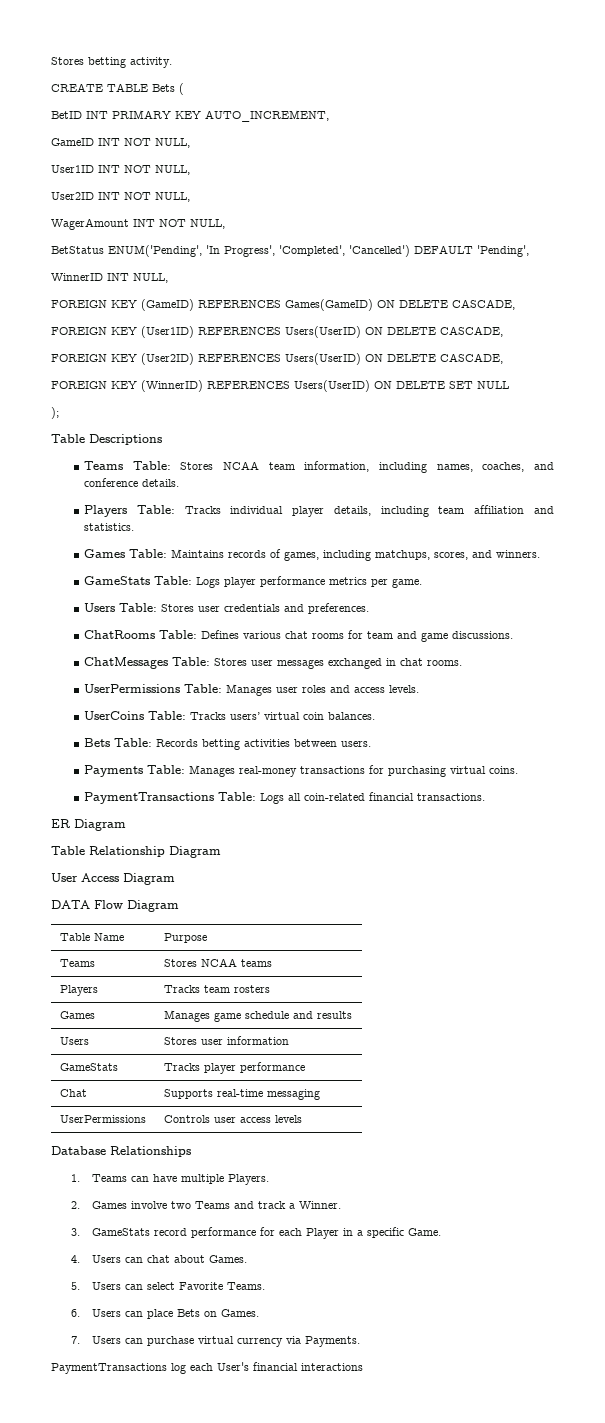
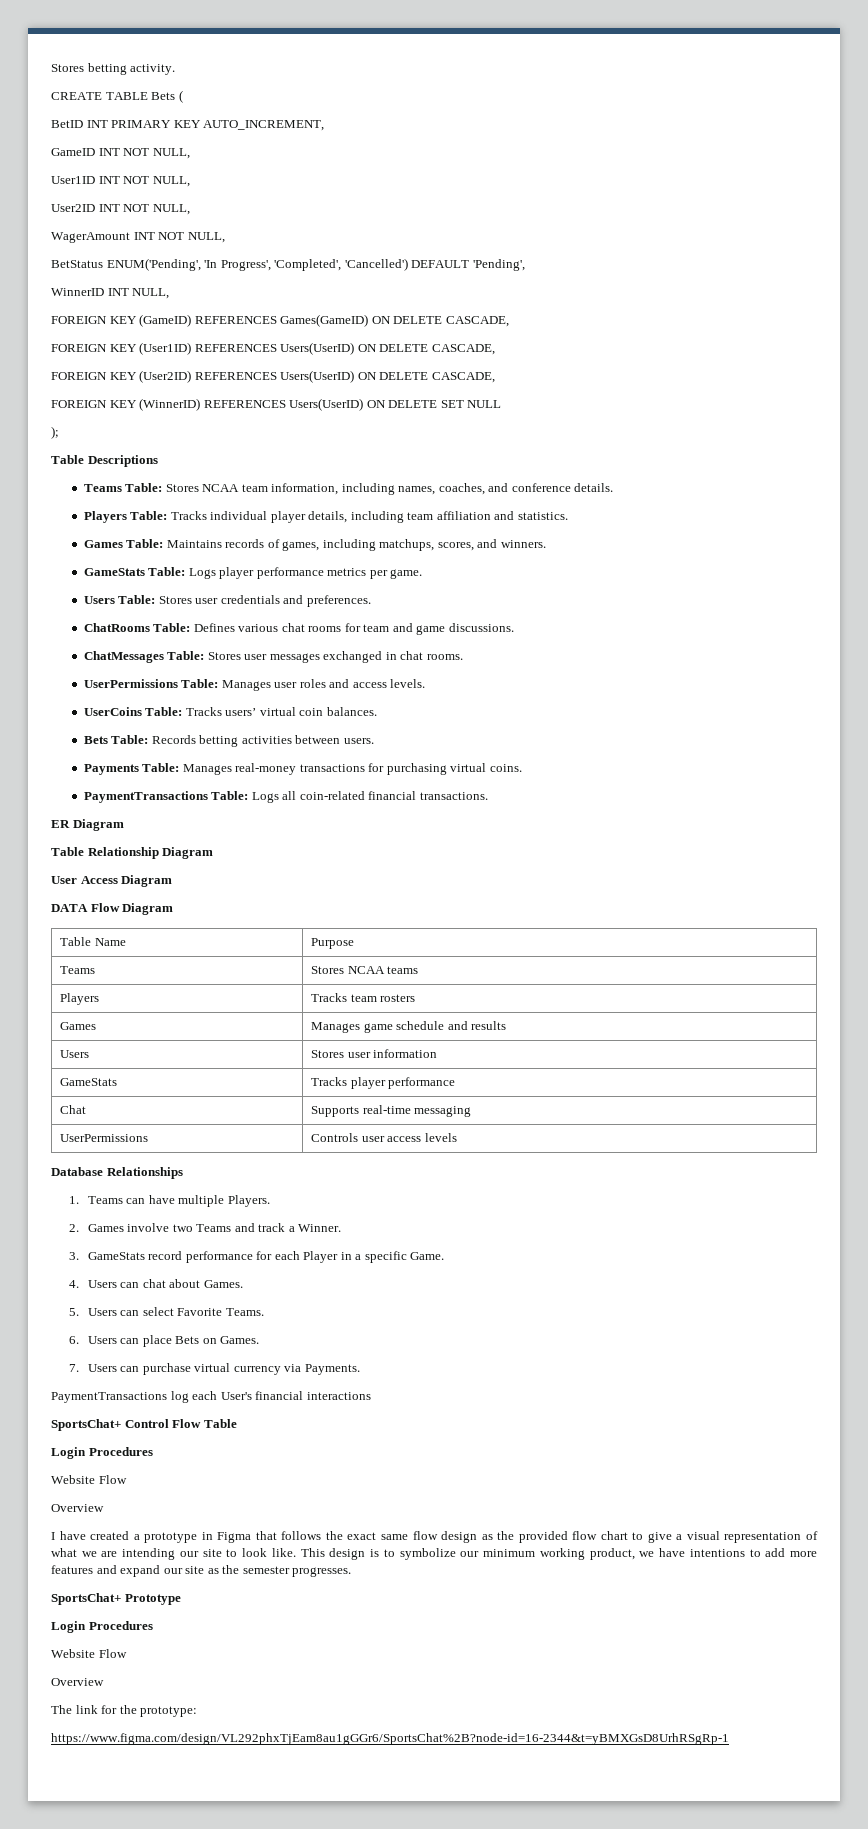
+ SportsChat+ Control Flow Table
+ Login Procedures
+ Website Flow
+ Overview
+ I have created a prototype in Figma that follows the exact same flow design as the provided flow chart to give a visual representation of what we are intending our site to look like. This design is to symbolize our minimum working product, we have intentions to add more features and expand our site as the semester progresses.
+ SportsChat+ Prototype
+ Login Procedures
+ Website Flow
+ Overview
+ The link for the prototype:
+ https://www.figma.com/design/VL292phxTjEam8au1gGGr6/SportsChat%2B?node-id=16-2344&t=yBMXGsD8UrhRSgRp-1

